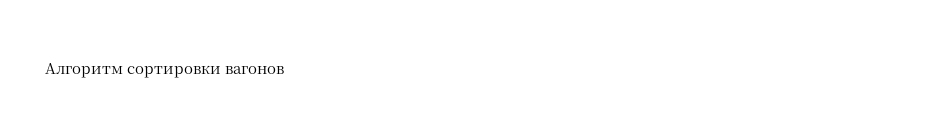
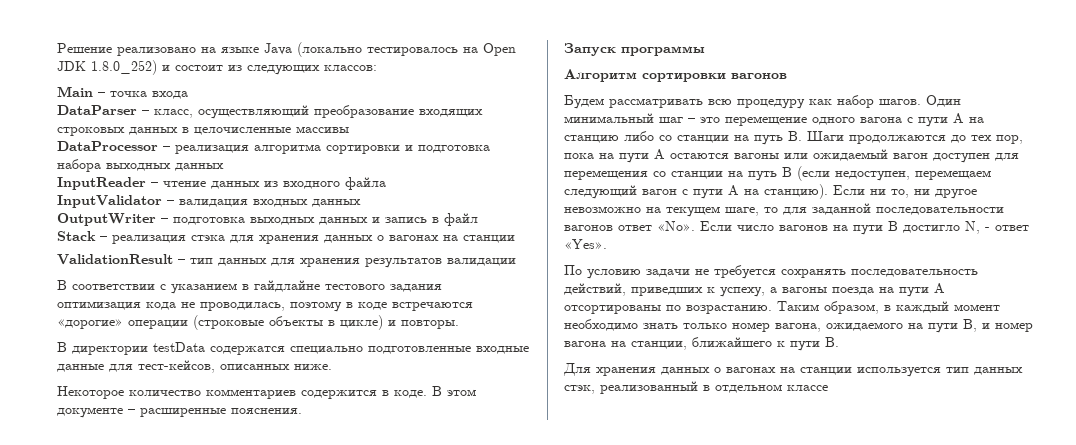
+ Решение реализовано на языке Java (локально тестировалось на Open JDK 1.8.0_252) и состоит из следующих классов:
+ Main – точка входа
+ DataParser – класс, осуществляющий преобразование входящих строковых данных в целочисленные массивы
+ DataProcessor – реализация алгоритма сортировки и подготовка набора выходных данных
+ InputReader – чтение данных из входного файла
+ InputValidator – валидация входных данных
+ OutputWriter – подготовка выходных данных и запись в файл
+ Stack – реализация стэка для хранения данных о вагонах на станции
+ ValidationResult – тип данных для хранения результатов валидации
+ В соответствии с указанием в гайдлайне тестового задания оптимизация кода не проводилась, поэтому в коде встречаются «дорогие» операции (строковые объекты в цикле) и повторы.
+ В директории testData содержатся специально подготовленные входные данные для тест-кейсов, описанных ниже.
+ Некоторое количество комментариев содержится в коде. В этом документе – расширенные пояснения.
+ Запуск программы
  Алгоритм сортировки вагонов
+ Будем рассматривать всю процедуру как набор шагов. Один минимальный шаг – это перемещение одного вагона с пути A на станцию либо со станции на путь B. Шаги продолжаются до тех пор, пока на пути A остаются вагоны или ожидаемый вагон доступен для перемещения со станции на путь B (если недоступен, перемещаем следующий вагон с пути A на станцию). Если ни то, ни другое невозможно на текущем шаге, то для заданной последовательности вагонов ответ «No». Если число вагонов на пути B достигло N, - ответ «Yes».
+ По условию задачи не требуется сохранять последовательность действий, приведших к успеху, а вагоны поезда на пути A отсортированы по возрастанию. Таким образом, в каждый момент необходимо знать только номер вагона, ожидаемого на пути B, и номер вагона на станции, ближайшего к пути B.
+ Для хранения данных о вагонах на станции используется тип данных стэк, реализованный в отдельном классе

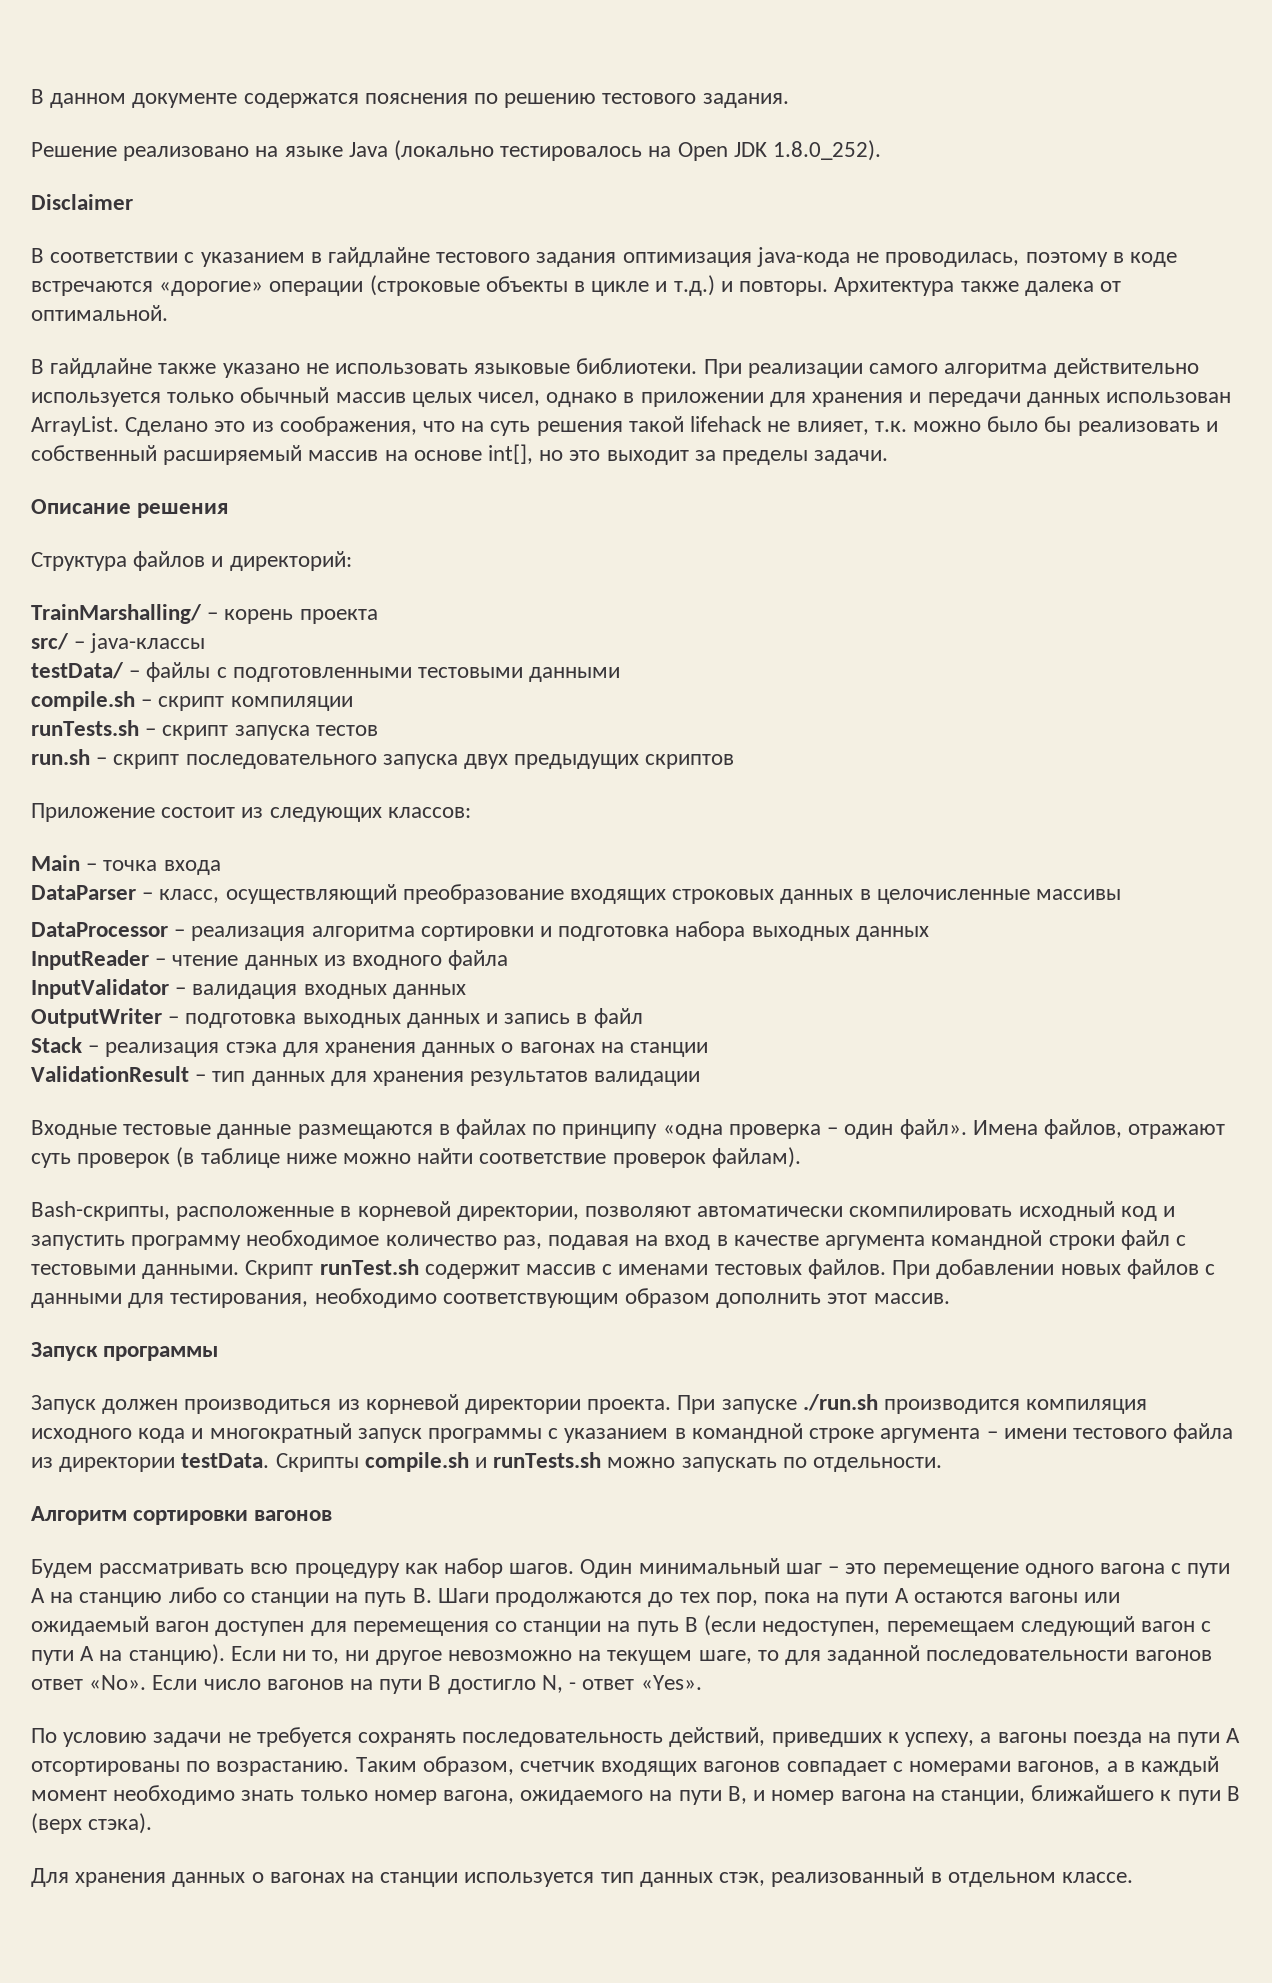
+ В данном документе содержатся пояснения по решению тестового задания.
- Решение реализовано на языке Java (локально тестировалось на Open JDK 1.8.0_252) и состоит из следующих классов:
+ Решение реализовано на языке Java (локально тестировалось на Open JDK 1.8.0_252).
+ Disclaimer
+ В соответствии с указанием в гайдлайне тестового задания оптимизация java-кода не проводилась, поэтому в коде встречаются «дорогие» операции (строковые объекты в цикле и т.д.) и повторы. Архитектура также далека от оптимальной.
+ В гайдлайне также указано не использовать языковые библиотеки. При реализации самого алгоритма действительно используется только обычный массив целых чисел, однако в приложении для хранения и передачи данных использован ArrayList. Сделано это из соображения, что на суть решения такой lifehack не влияет, т.к. можно было бы реализовать и собственный расширяемый массив на основе int[], но это выходит за пределы задачи.
+ Описание решения
+ Структура файлов и директорий:
+ TrainMarshalling/ – корень проекта
+ src/ – java-классы
+ testData/ – файлы с подготовленными тестовыми данными
+ compile.sh – скрипт компиляции
+ runTests.sh – скрипт запуска тестов
+ run.sh – скрипт последовательного запуска двух предыдущих скриптов
+ Приложение состоит из следующих классов:
- В соответствии с указанием в гайдлайне тестового задания оптимизация кода не проводилась, поэтому в коде встречаются «дорогие» операции (строковые объекты в цикле) и повторы.
- В директории testData содержатся специально подготовленные входные данные для тест-кейсов, описанных ниже.
- Некоторое количество комментариев содержится в коде. В этом документе – расширенные пояснения.
+ Входные тестовые данные размещаются в файлах по принципу «одна проверка – один файл». Имена файлов, отражают суть проверок (в таблице ниже можно найти соответствие проверок файлам).
+ Bash-скрипты, расположенные в корневой директории, позволяют автоматически скомпилировать исходный код и запустить программу необходимое количество раз, подавая на вход в качестве аргумента командной строки файл с тестовыми данными. Скрипт runTest.sh содержит массив с именами тестовых файлов. При добавлении новых файлов с данными для тестирования, необходимо соответствующим образом дополнить этот массив.
  Запуск программы
+ Запуск должен производиться из корневой директории проекта. При запуске ./run.sh производится компиляция исходного кода и многократный запуск программы с указанием в командной строке аргумента – имени тестового файла из директории testData. Скрипты compile.sh и runTests.sh можно запускать по отдельности.
- Таким образом, в каждый момент необходимо знать только номер вагона, ожидаемого на пути B, и номер вагона на станции, ближайшего к пути B.
+ Таким образом, счетчик входящих вагонов совпадает с номерами вагонов, а в каждый момент необходимо знать только номер вагона, ожидаемого на пути B, и номер вагона на станции, ближайшего к пути B (верх стэка).
- Для хранения данных о вагонах на станции используется тип данных стэк, реализованный в отдельном классе
+ Для хранения данных о вагонах на станции используется тип данных стэк, реализованный в отдельном классе.

